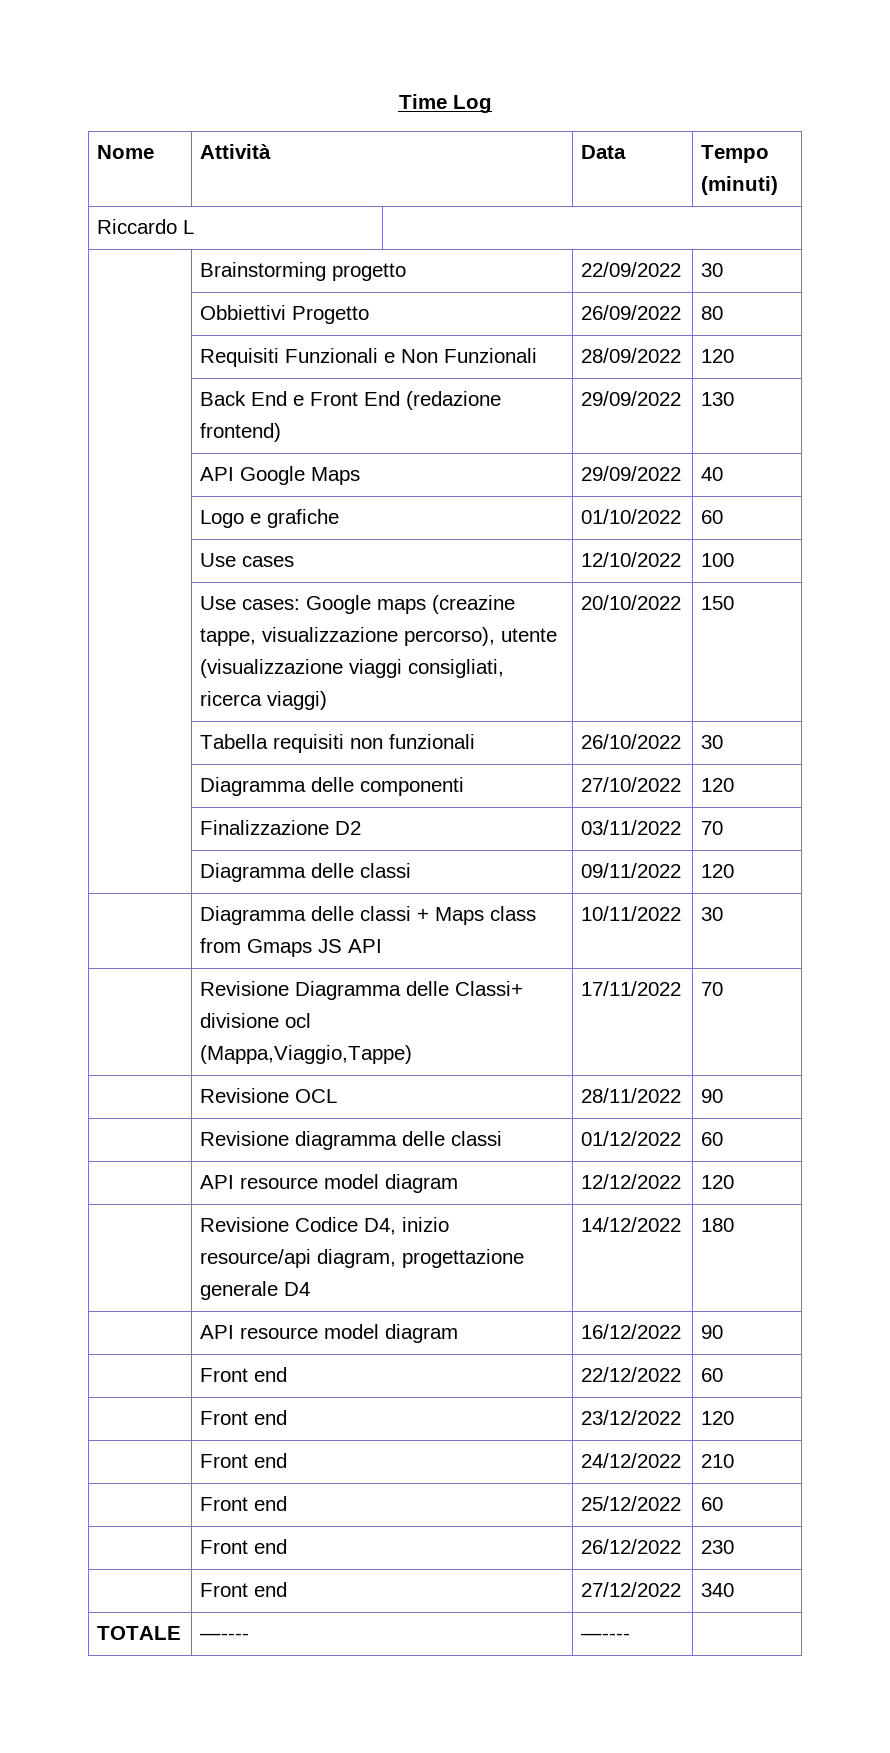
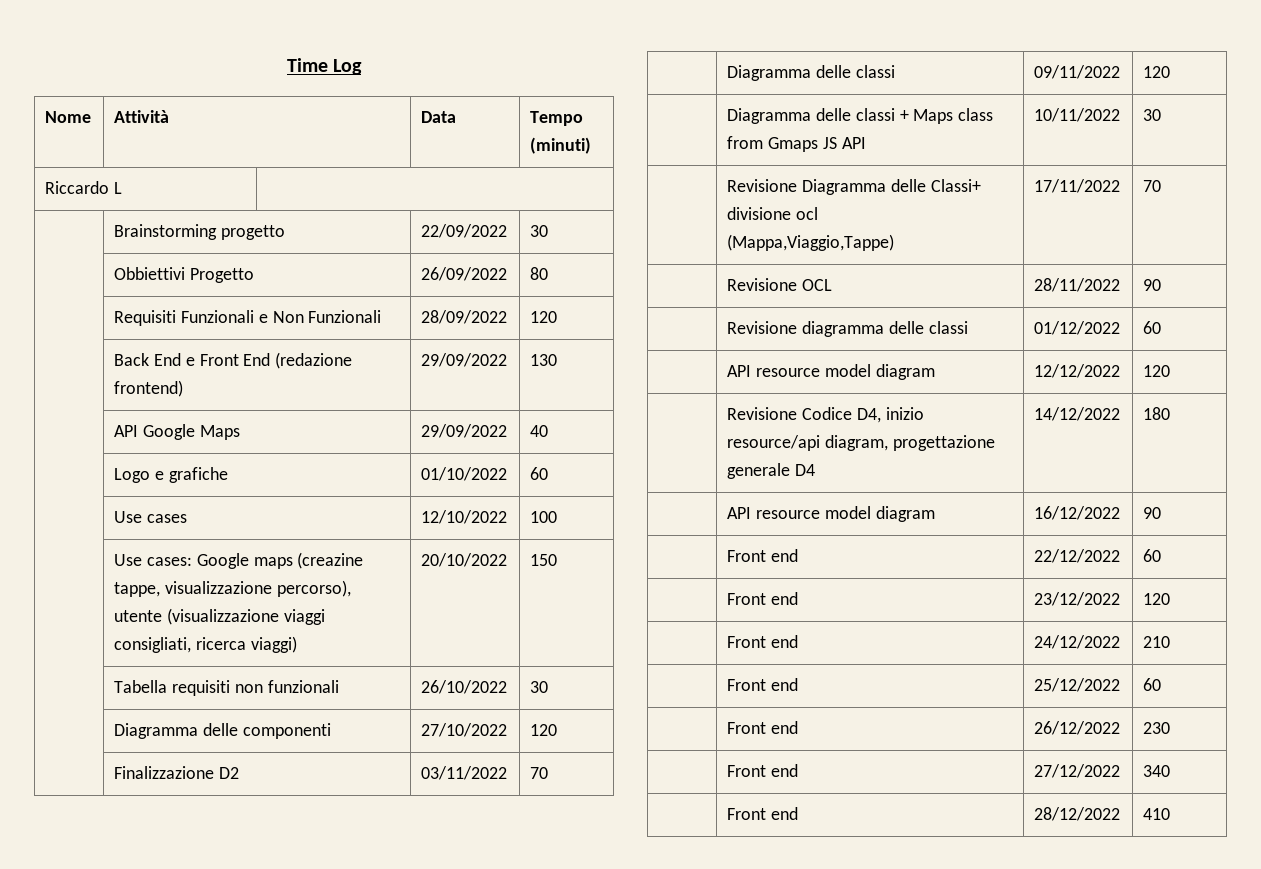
- TOTALE | —---- | —---- |
+ | Front end | 28/12/2022 | 410

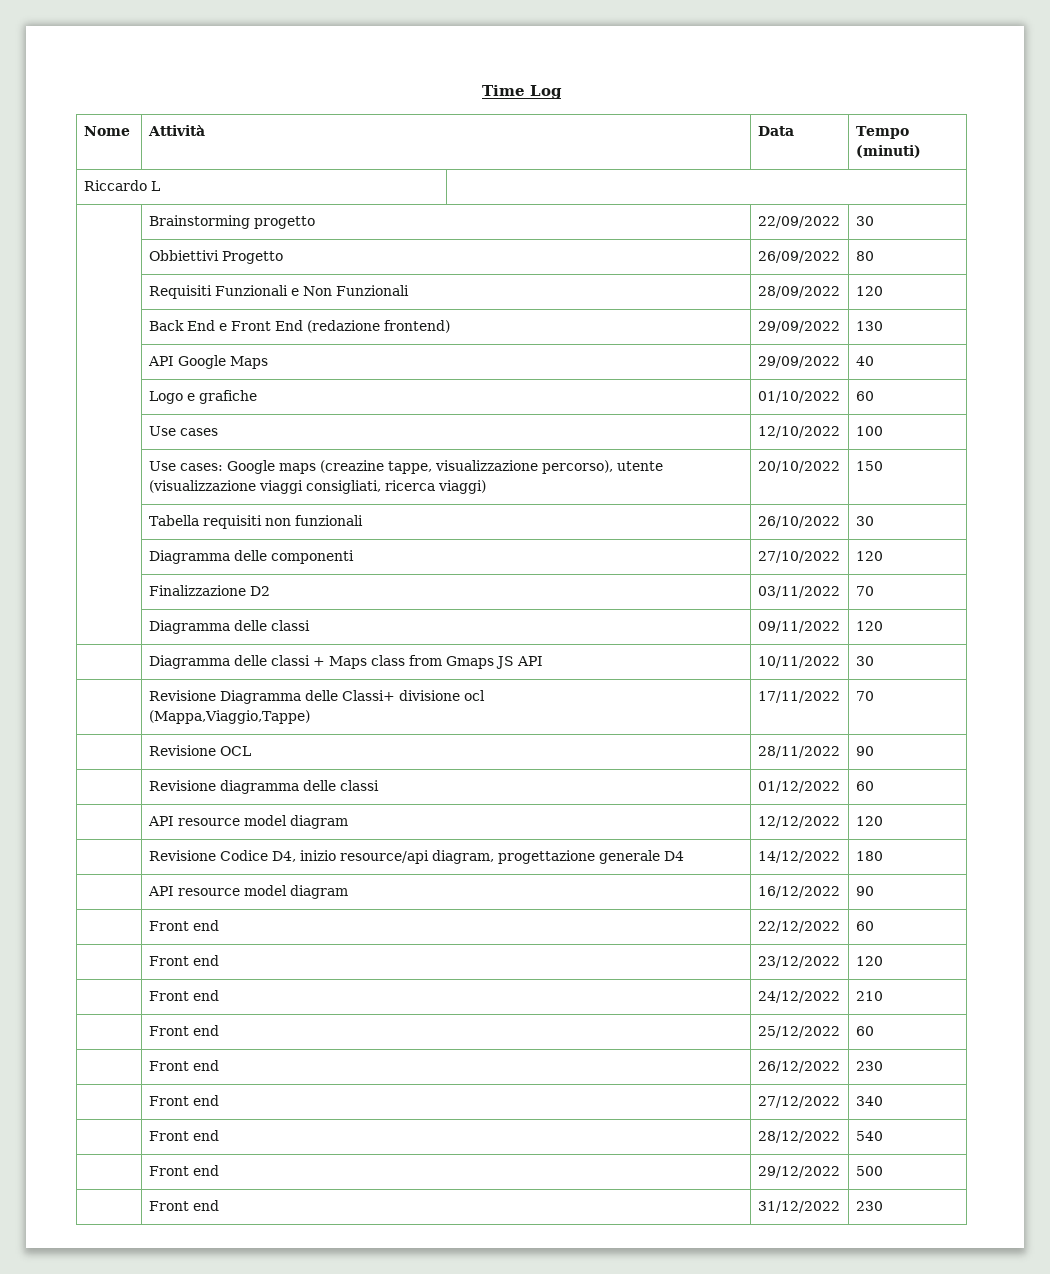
- | Front end | 28/12/2022 | 410
+ | Front end | 28/12/2022 | 540
+ | Front end | 29/12/2022 | 500
+ | Front end | 31/12/2022 | 230

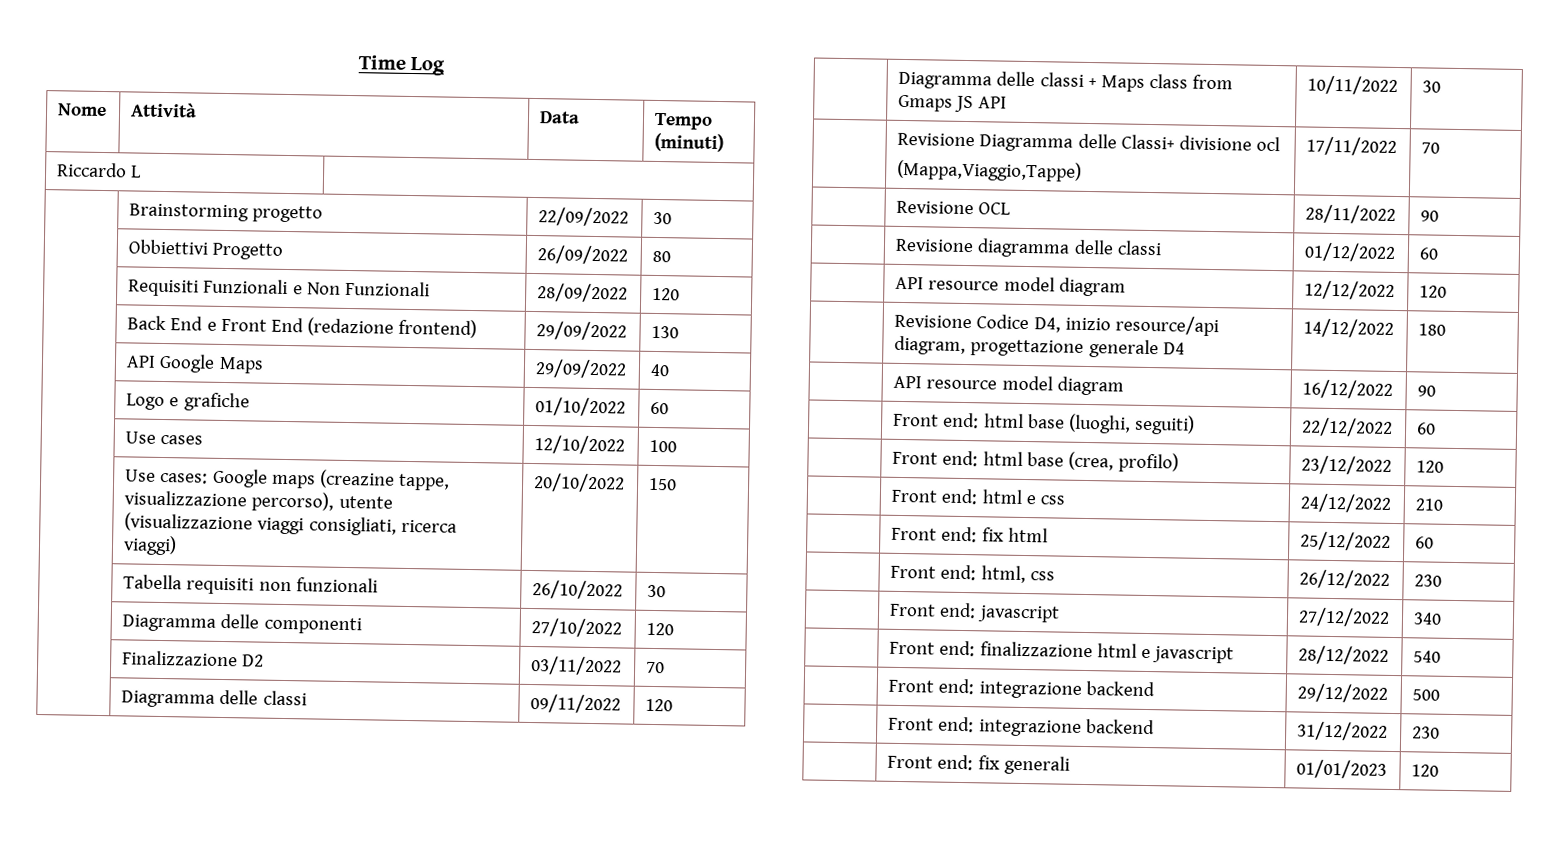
- | Front end | 22/12/2022 | 60
- | Front end | 23/12/2022 | 120
+ | Front end: html base (luoghi, seguiti) | 22/12/2022 | 60
+ | Front end: html base (crea, profilo) | 23/12/2022 | 120
- | Front end | 24/12/2022 | 210
+ | Front end: html e css | 24/12/2022 | 210
- | Front end | 25/12/2022 | 60
+ | Front end: fix html | 25/12/2022 | 60
- | Front end | 26/12/2022 | 230
+ | Front end: html, css | 26/12/2022 | 230
- | Front end | 27/12/2022 | 340
+ | Front end: javascript | 27/12/2022 | 340
- | Front end | 28/12/2022 | 540
+ | Front end: finalizzazione html e javascript | 28/12/2022 | 540
- | Front end | 29/12/2022 | 500
+ | Front end: integrazione backend | 29/12/2022 | 500
- | Front end | 31/12/2022 | 230
+ | Front end: integrazione backend | 31/12/2022 | 230
+ | Front end: fix generali | 01/01/2023 | 120

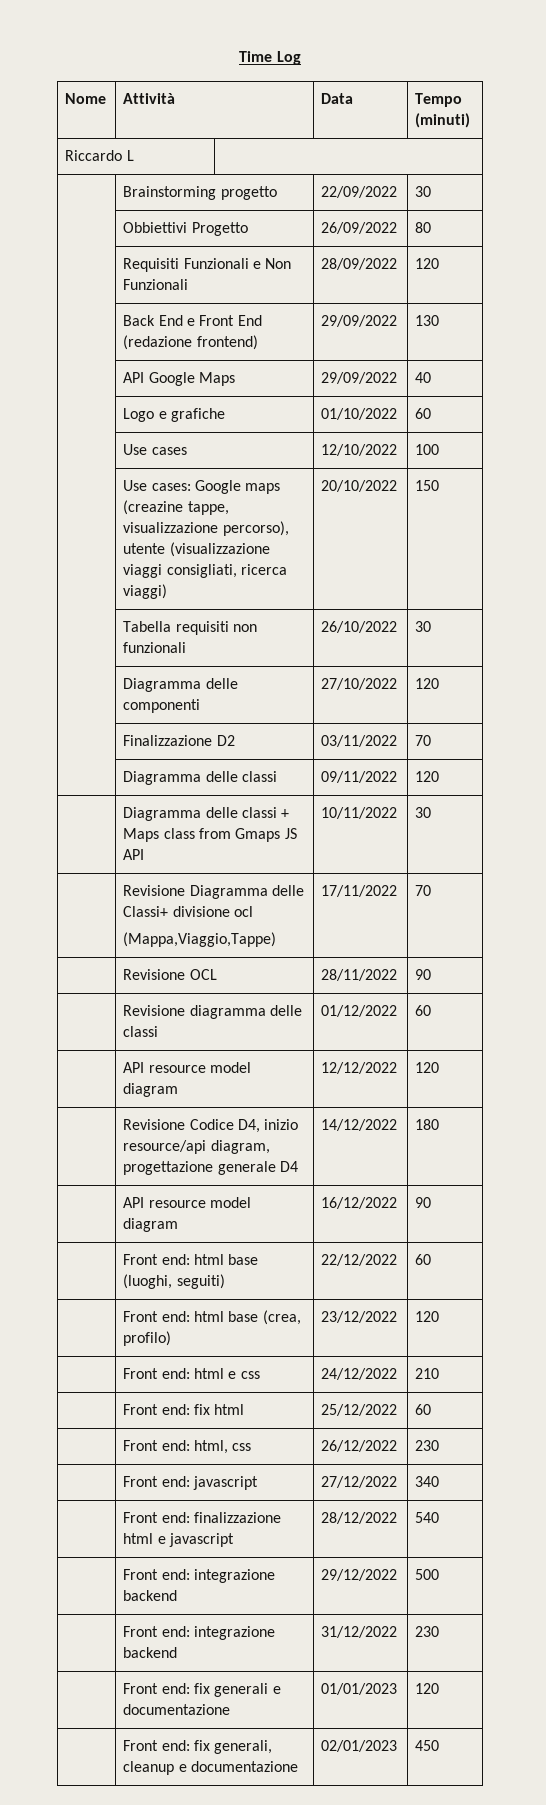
- | Front end: fix generali | 01/01/2023 | 120
+ | Front end: fix generali e documentazione | 01/01/2023 | 120
+ | Front end: fix generali, cleanup e documentazione | 02/01/2023 | 450

